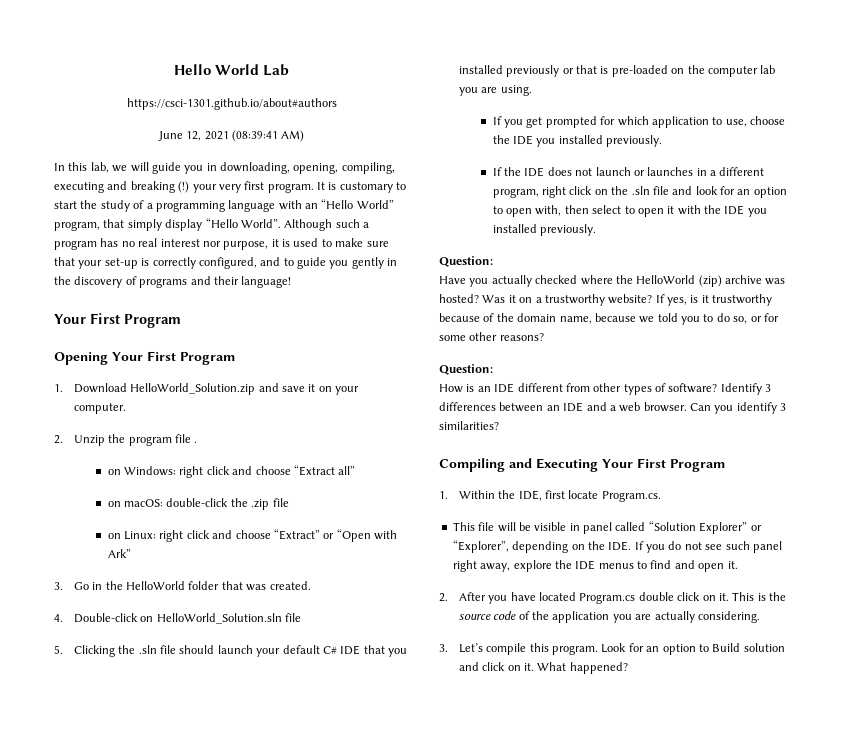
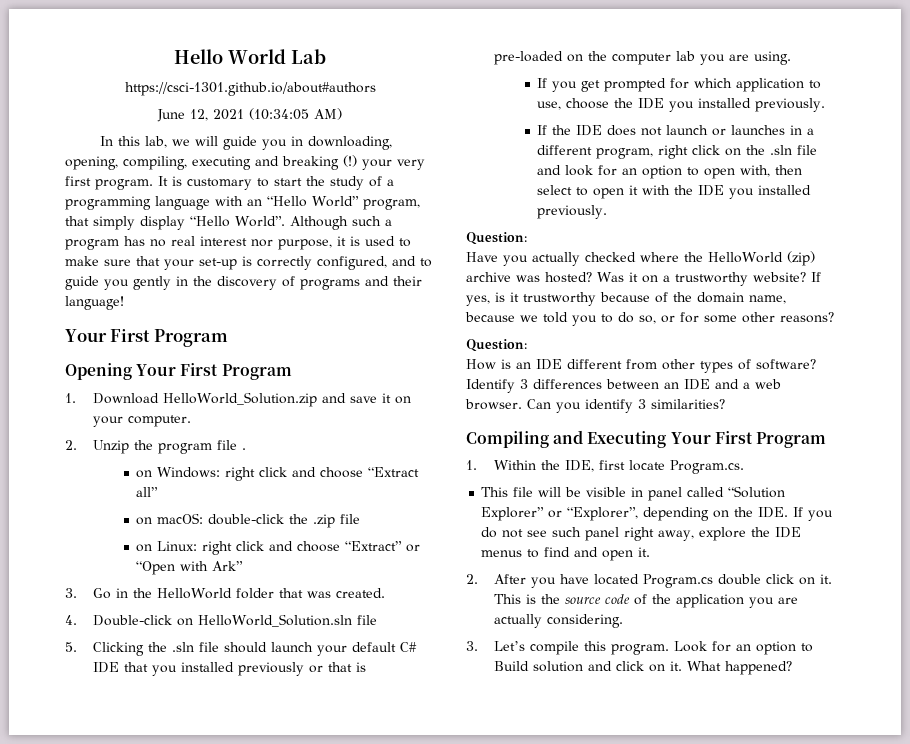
- June 12, 2021 (08:39:41 AM)
+ June 12, 2021 (10:34:05 AM)

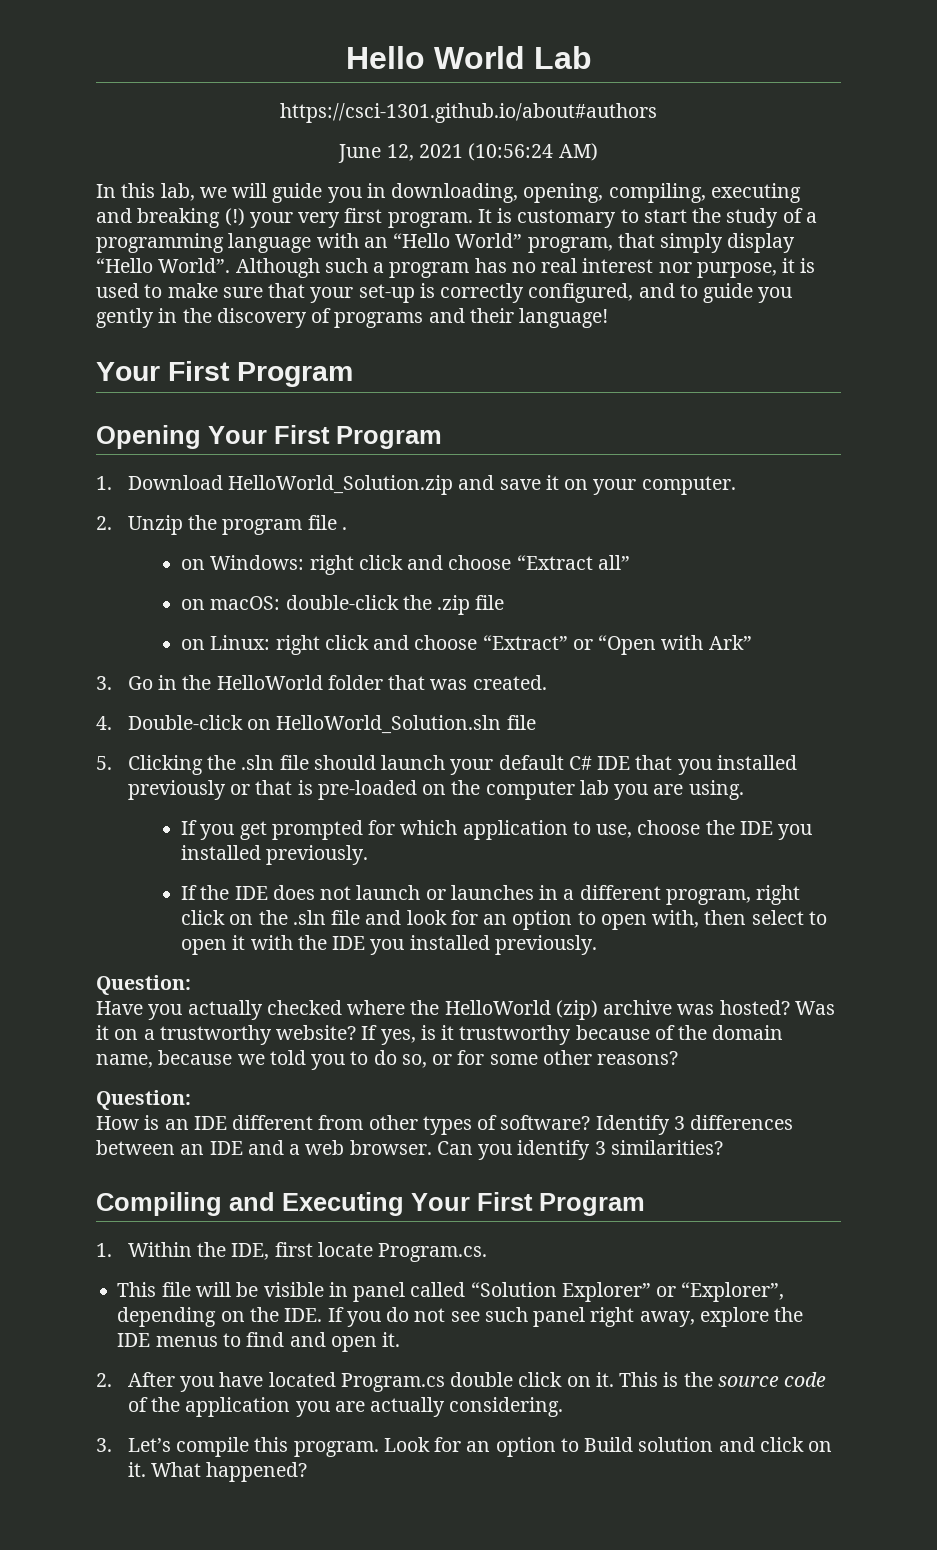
- June 12, 2021 (10:34:05 AM)
+ June 12, 2021 (10:56:24 AM)

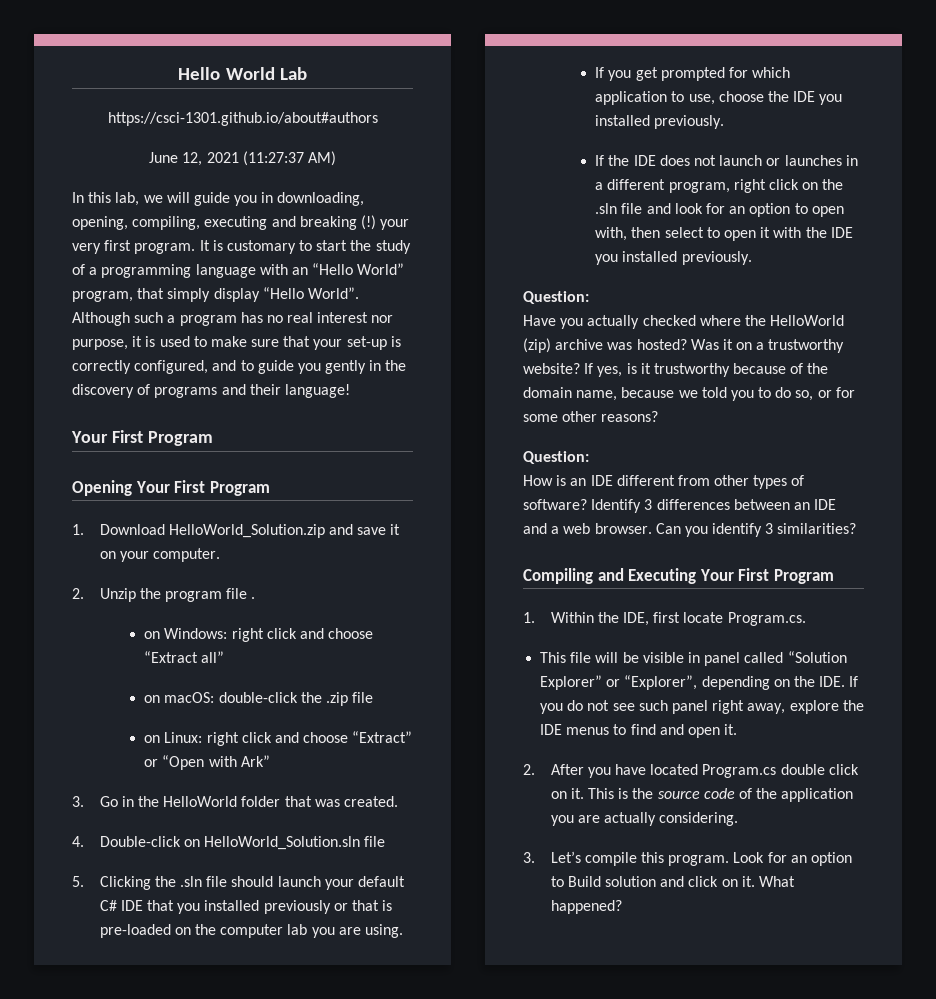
- June 12, 2021 (10:56:24 AM)
+ June 12, 2021 (11:27:37 AM)

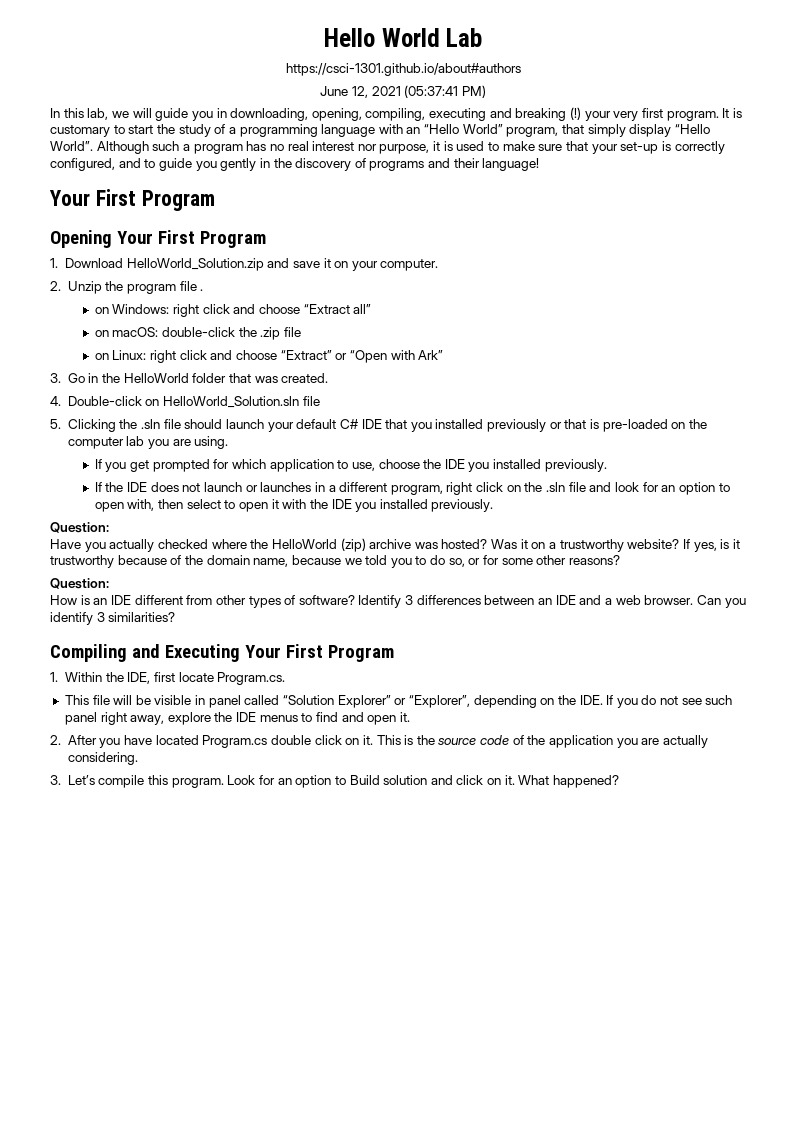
- June 12, 2021 (11:27:37 AM)
+ June 12, 2021 (05:37:41 PM)

